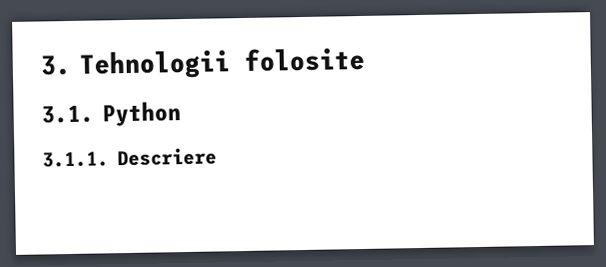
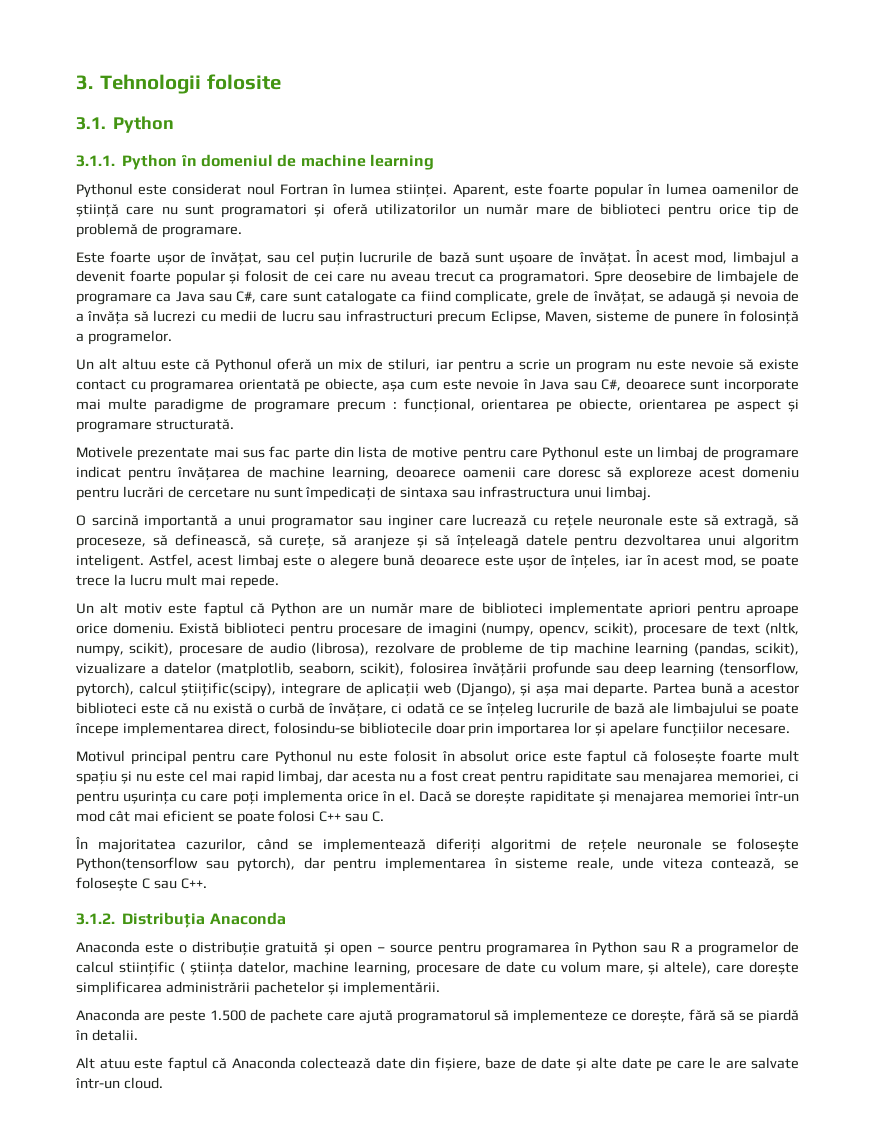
- 3.1.1. Descriere
+ 3.1.1. Python în domeniul de machine learning
+ Pythonul este considerat noul Fortran în lumea stiinței. Aparent, este foarte popular în lumea oamenilor de știință care nu sunt programatori și oferă utilizatorilor un număr mare de biblioteci pentru orice tip de problemă de programare.
+ Este foarte ușor de învățat, sau cel puțin lucrurile de bază sunt ușoare de învățat. În acest mod, limbajul a devenit foarte popular și folosit de cei care nu aveau trecut ca programatori. Spre deosebire de limbajele de programare ca Java sau C#, care sunt catalogate ca fiind complicate, grele de învățat, se adaugă și nevoia de a învăța să lucrezi cu medii de lucru sau infrastructuri precum Eclipse, Maven, sisteme de punere în folosință a programelor.
+ Un alt altuu este că Pythonul oferă un mix de stiluri, iar pentru a scrie un program nu este nevoie să existe contact cu programarea orientată pe obiecte, așa cum este nevoie în Java sau C#, deoarece sunt incorporate mai multe paradigme de programare precum : funcțional, orientarea pe obiecte, orientarea pe aspect și programare structurată.
+ Motivele prezentate mai sus fac parte din lista de motive pentru care Pythonul este un limbaj de programare indicat pentru învățarea de machine learning, deoarece oamenii care doresc să exploreze acest domeniu pentru lucrări de cercetare nu sunt împedicați de sintaxa sau infrastructura unui limbaj.
+ O sarcină importantă a unui programator sau inginer care lucrează cu rețele neuronale este să extragă, să proceseze, să definească, să curețe, să aranjeze și să înțeleagă datele pentru dezvoltarea unui algoritm inteligent. Astfel, acest limbaj este o alegere bună deoarece este ușor de înțeles, iar în acest mod, se poate trece la lucru mult mai repede.
+ Un alt motiv este faptul că Python are un număr mare de biblioteci implementate apriori pentru aproape orice domeniu. Există biblioteci pentru procesare de imagini (numpy, opencv, scikit), procesare de text (nltk, numpy, scikit), procesare de audio (librosa), rezolvare de probleme de tip machine learning (pandas, scikit), vizualizare a datelor (matplotlib, seaborn, scikit), folosirea învățării profunde sau deep learning (tensorflow, pytorch), calcul știițific(scipy), integrare de aplicații web (Django), și așa mai departe. Partea bună a acestor biblioteci este că nu există o curbă de învățare, ci odată ce se înțeleg lucrurile de bază ale limbajului se poate începe implementarea direct, folosindu-se bibliotecile doar prin importarea lor și apelare funcțiilor necesare.
+ Motivul principal pentru care Pythonul nu este folosit în absolut orice este faptul că folosește foarte mult spațiu și nu este cel mai rapid limbaj, dar acesta nu a fost creat pentru rapiditate sau menajarea memoriei, ci pentru ușurința cu care poți implementa orice în el. Dacă se dorește rapiditate și menajarea memoriei într-un mod cât mai eficient se poate folosi C++ sau C.
+ În majoritatea cazurilor, când se implementează diferiți algoritmi de rețele neuronale se folosește Python(tensorflow sau pytorch), dar pentru implementarea în sisteme reale, unde viteza contează, se folosește C sau C++.
+ 3.1.2. Distribuția Anaconda
+ Anaconda este o distribuție gratuită și open – source pentru programarea în Python sau R a programelor de calcul stiințific ( știința datelor, machine learning, procesare de date cu volum mare, și altele), care dorește simplificarea administrării pachetelor și implementării.
+ Anaconda are peste 1.500 de pachete care ajută programatorul să implementeze ce dorește, fără să se piardă în detalii.
+ Alt atuu este faptul că Anaconda colectează date din fișiere, baze de date și alte date pe care le are salvate într-un cloud.

